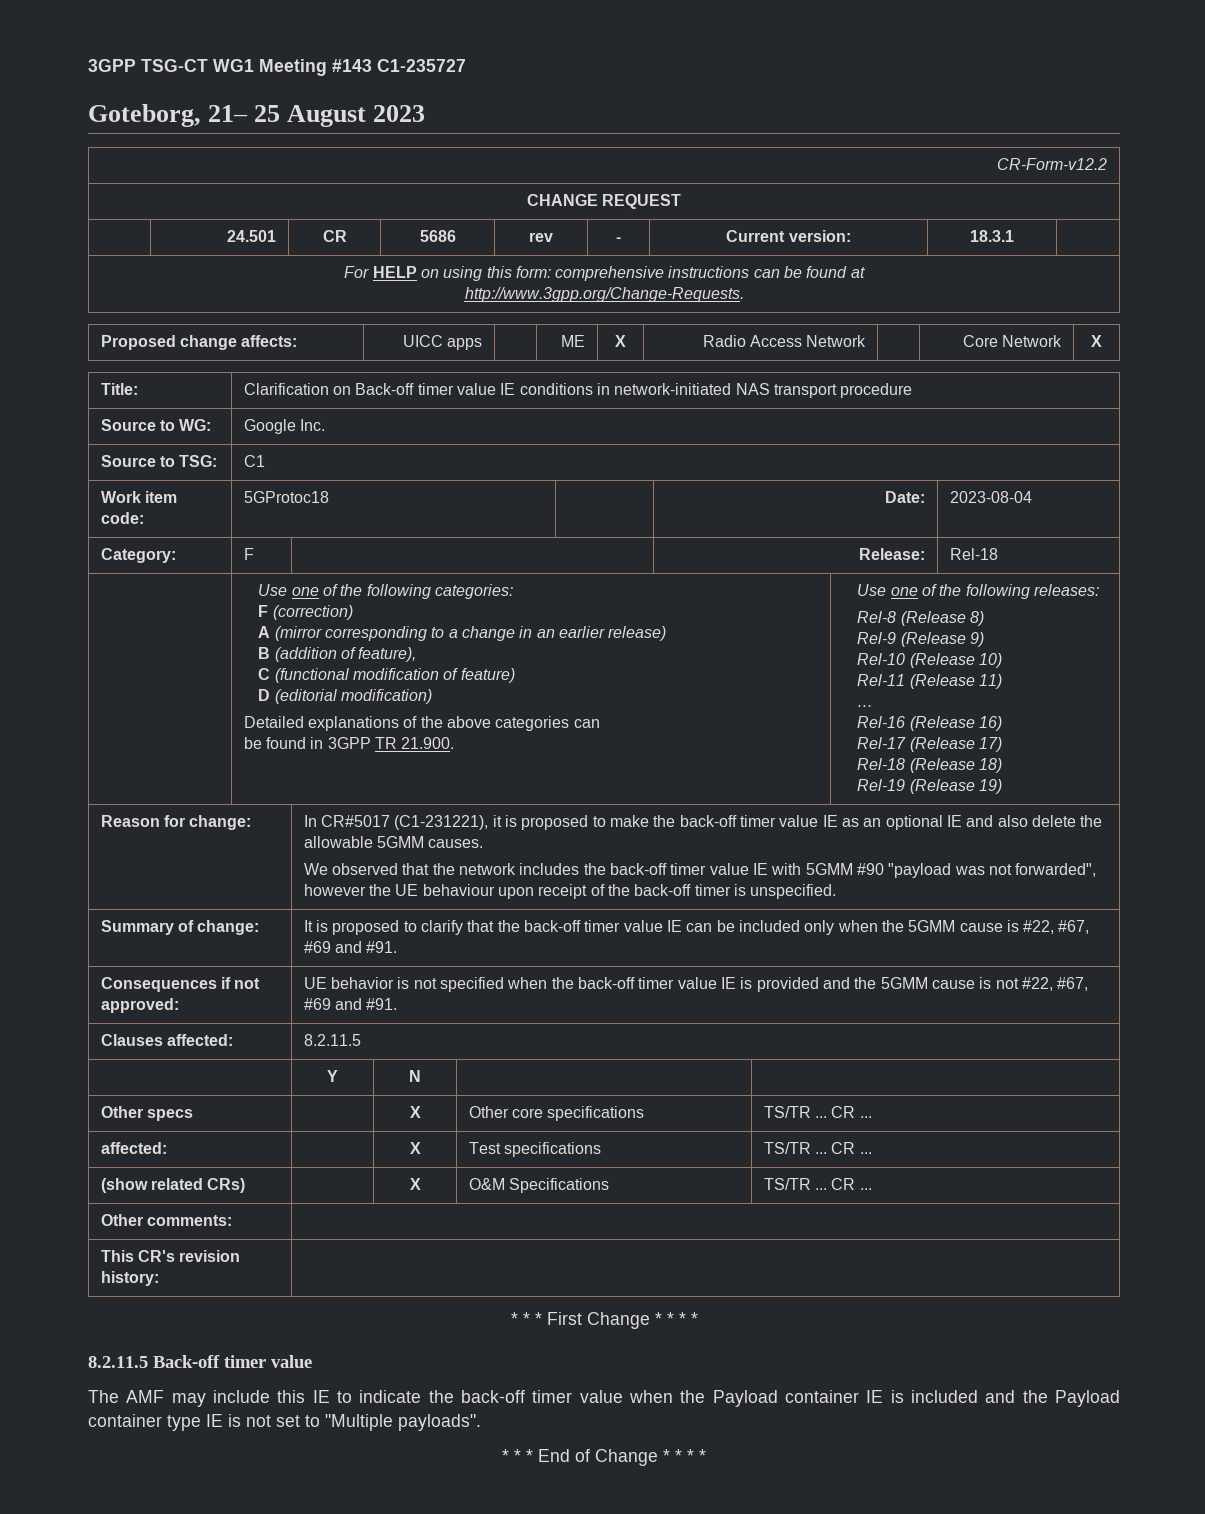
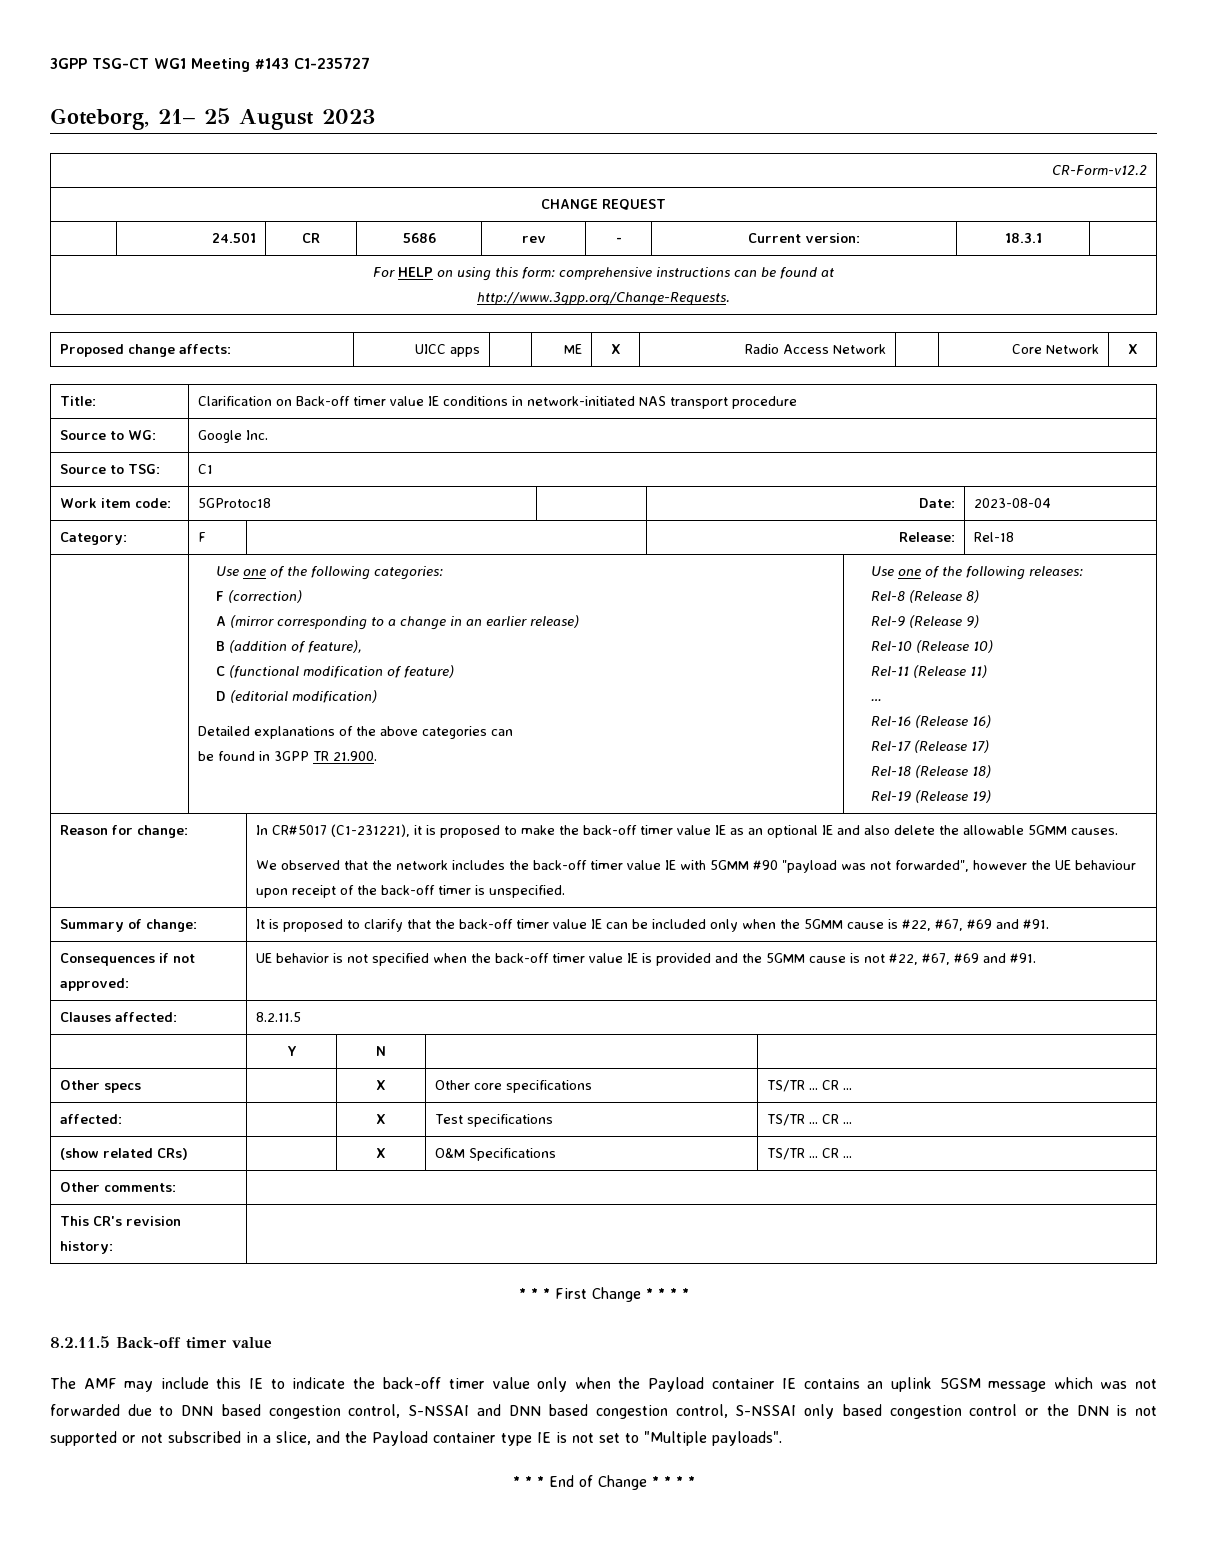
- The AMF may include this IE to indicate the back-off timer value when the Payload container IE is included and the Payload container type IE is not set to "Multiple payloads".
+ The AMF may include this IE to indicate the back-off timer value only when the Payload container IE contains an uplink 5GSM message which was not forwarded due to DNN based congestion control, S-NSSAI and DNN based congestion control, S-NSSAI only based congestion control or the DNN is not supported or not subscribed in a slice, and the Payload container type IE is not set to "Multiple payloads".

